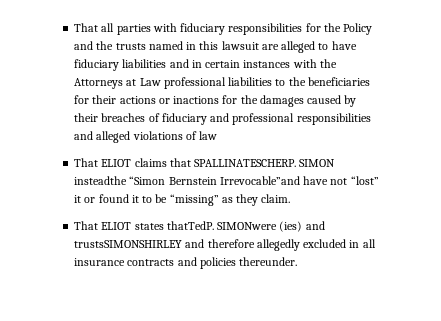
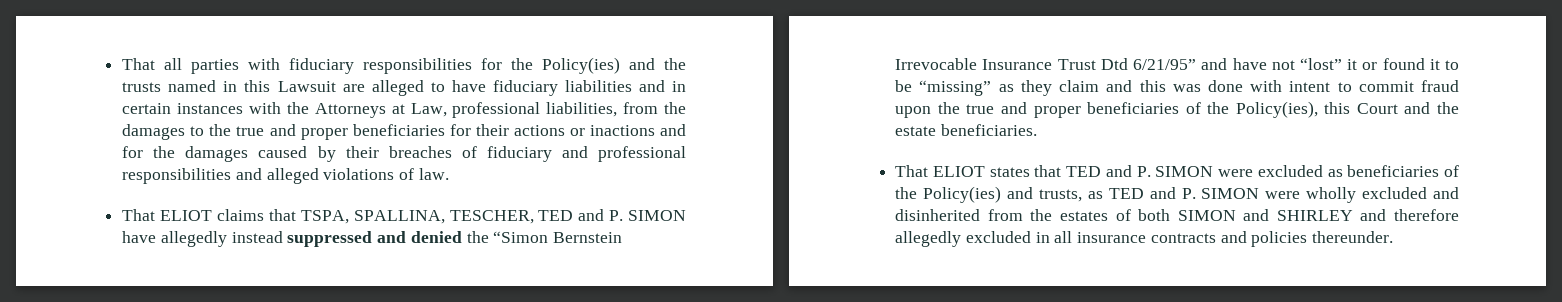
- That all parties with fiduciary responsibilities for the Policy and the trusts named in this lawsuit are alleged to have fiduciary liabilities and in certain instances with the Attorneys at Law professional liabilities to the beneficiaries for their actions or inactions for the damages caused by their breaches of fiduciary and professional responsibilities and alleged violations of law
+ That all parties with fiduciary responsibilities for the Policy(ies) and the trusts named in this Lawsuit are alleged to have fiduciary liabilities and in certain instances with the Attorneys at Law, professional liabilities, from the damages to the true and proper beneficiaries for their actions or inactions and for the damages caused by their breaches of fiduciary and professional responsibilities and alleged violations of law.
- That ELIOT claims that SPALLINATESCHERP. SIMON insteadthe “Simon Bernstein Irrevocable”and have not “lost” it or found it to be “missing” as they claim.
- That ELIOT states thatTedP. SIMONwere (ies) and trustsSIMONSHIRLEY and therefore allegedly excluded in all insurance contracts and policies thereunder.
+ That ELIOT claims that TSPA, SPALLINA, TESCHER, TED and P. SIMON have allegedly instead suppressed and denied the “Simon Bernstein Irrevocable Insurance Trust Dtd 6/21/95” and have not “lost” it or found it to be “missing” as they claim and this was done with intent to commit fraud upon the true and proper beneficiaries of the Policy(ies), this Court and the estate beneficiaries.
+ That ELIOT states that TED and P. SIMON were excluded as beneficiaries of the Policy(ies) and trusts, as TED and P. SIMON were wholly excluded and disinherited from the estates of both SIMON and SHIRLEY and therefore allegedly excluded in all insurance contracts and policies thereunder.

